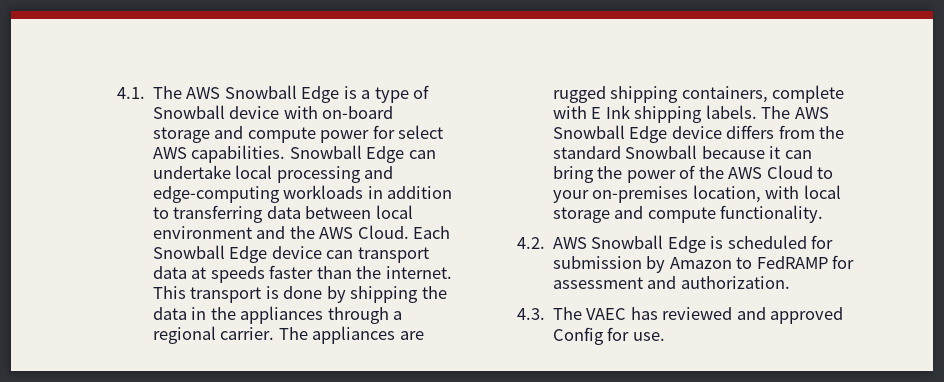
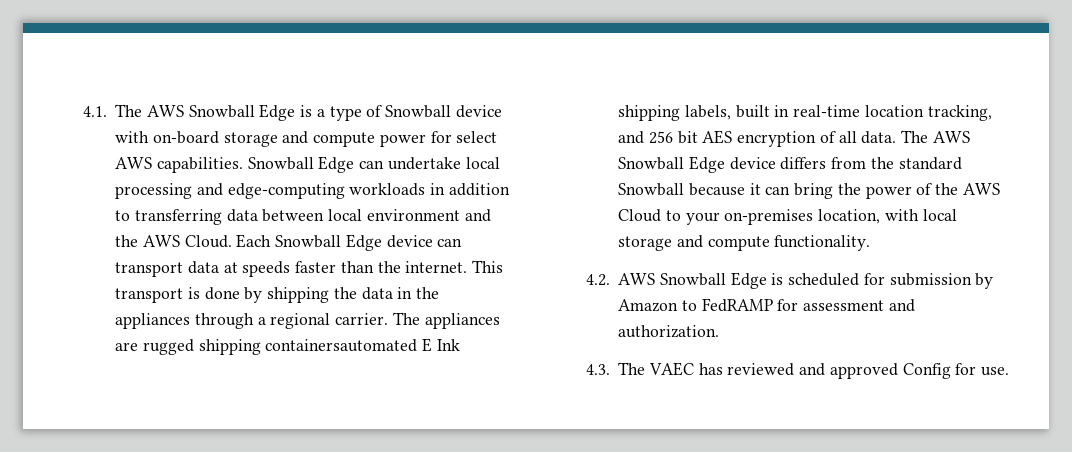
- The appliances are rugged shipping containers, complete with E Ink shipping labels.
+ The appliances are rugged shipping containersautomated E Ink shipping labels, built in real-time location tracking, and 256 bit AES encryption of all data.

